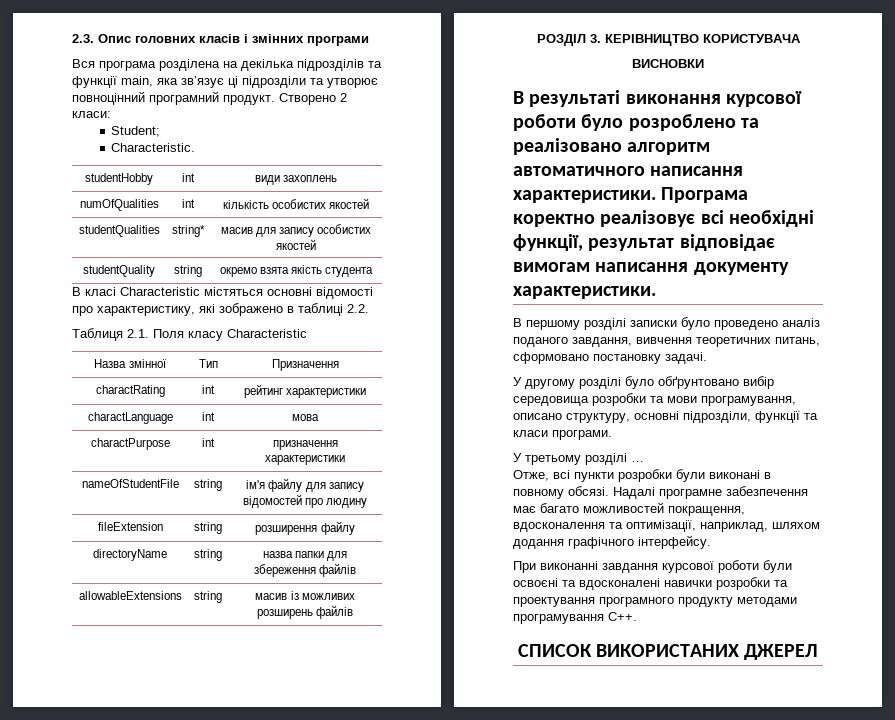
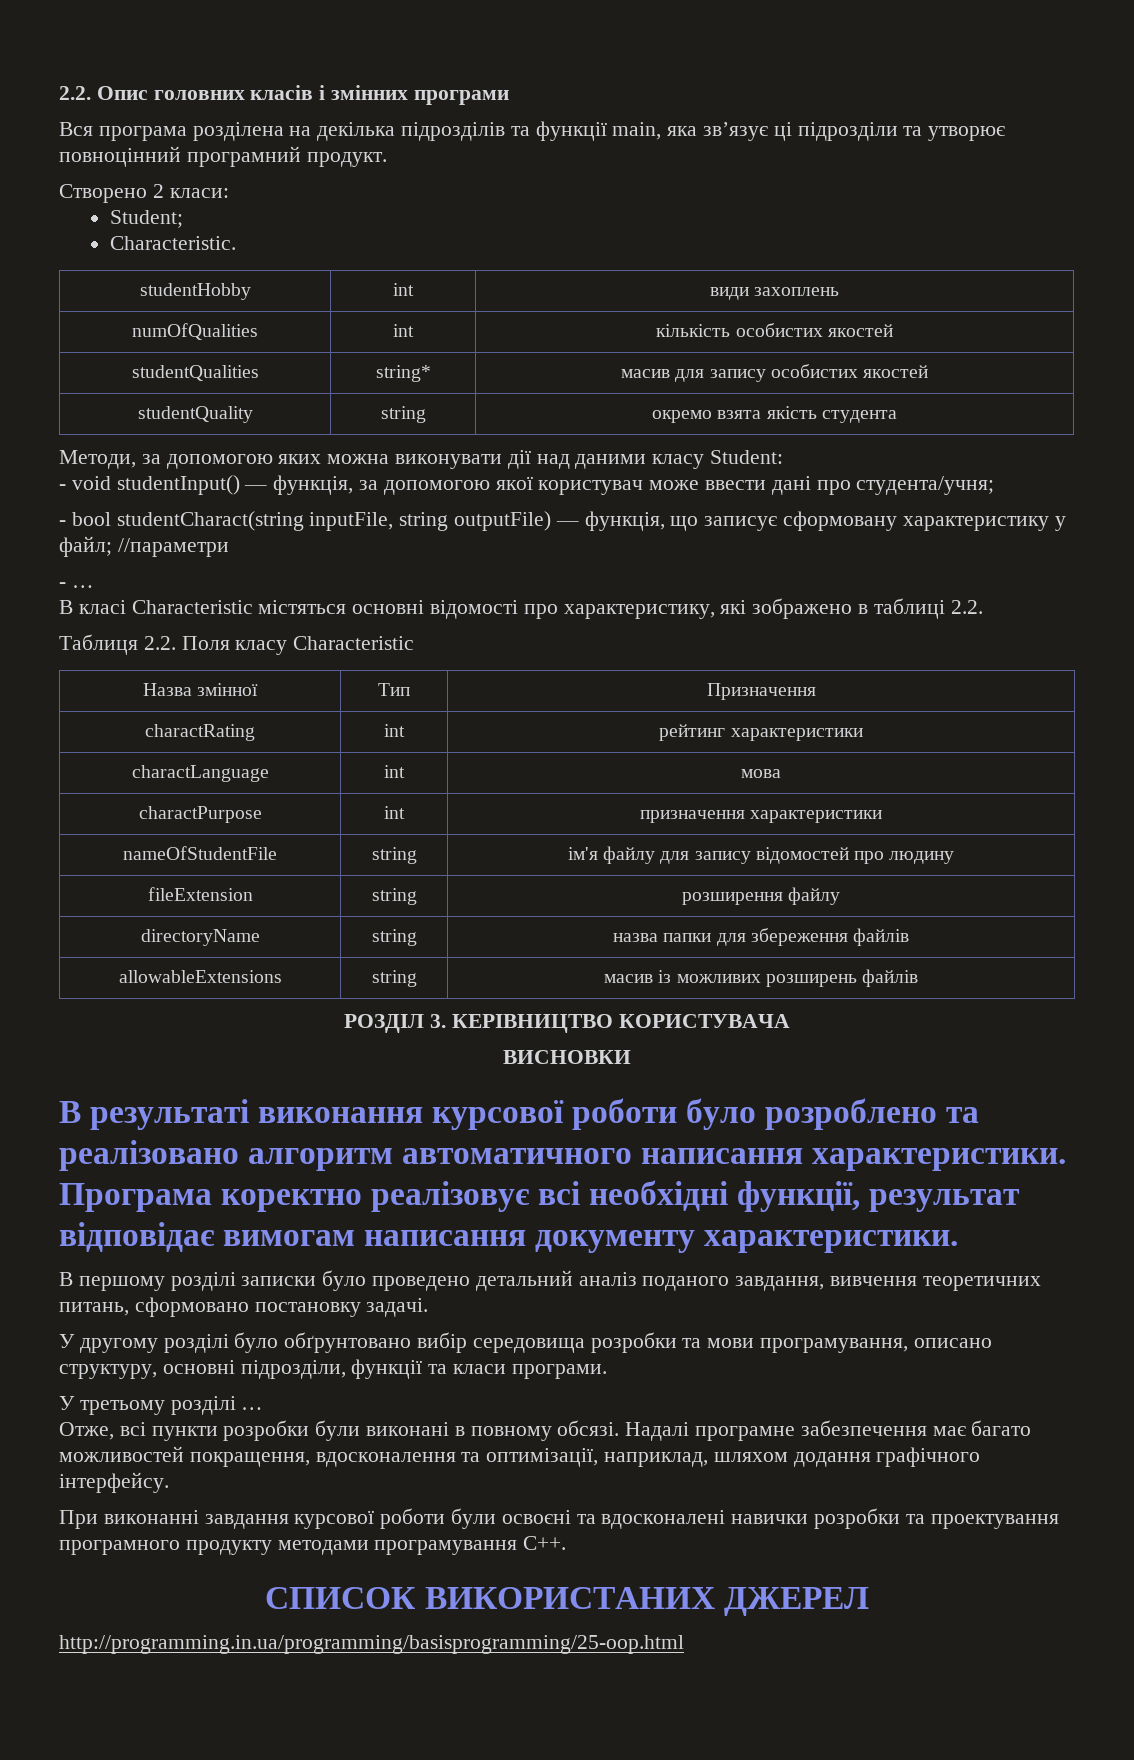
- 2.3. Опис головних класів і змінних програми
+ 2.2. Опис головних класів і змінних програми
- Вся програма розділена на декілька підрозділів та функції main, яка зв’язує ці підрозділи та утворює повноцінний програмний продукт. Створено 2 класи:
+ Вся програма розділена на декілька підрозділів та функції main, яка зв’язує ці підрозділи та утворює повноцінний програмний продукт.
+ Створено 2 класи:
+ Методи, за допомогою яких можна виконувати дії над даними класу Student:
+ - void studentInput() — функція, за допомогою якої користувач може ввести дані про студента/учня;
+ - bool studentCharact(string inputFile, string outputFile) — функція, що записує сформовану характеристику у файл; //параметри
+ - …
- Таблиця 2.1. Поля класу Characteristic
+ Таблиця 2.2. Поля класу Characteristic
- В першому розділі записки було проведено аналіз поданого завдання, вивчення теоретичних питань, сформовано постановку задачі.
+ В першому розділі записки було проведено детальний аналіз поданого завдання, вивчення теоретичних питань, сформовано постановку задачі.
+ http://programming.in.ua/programming/basisprogramming/25-oop.html

